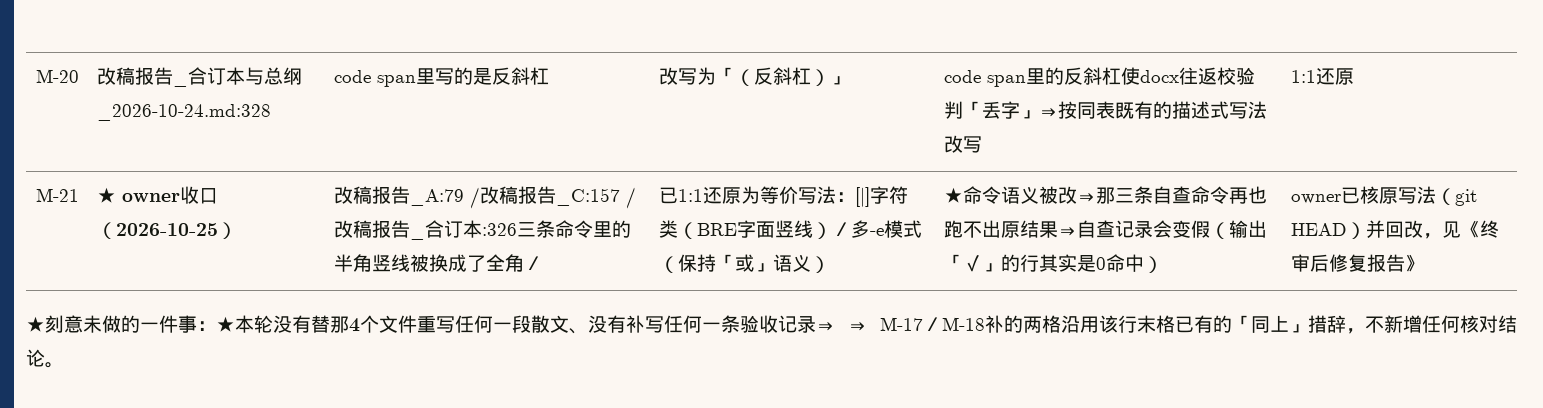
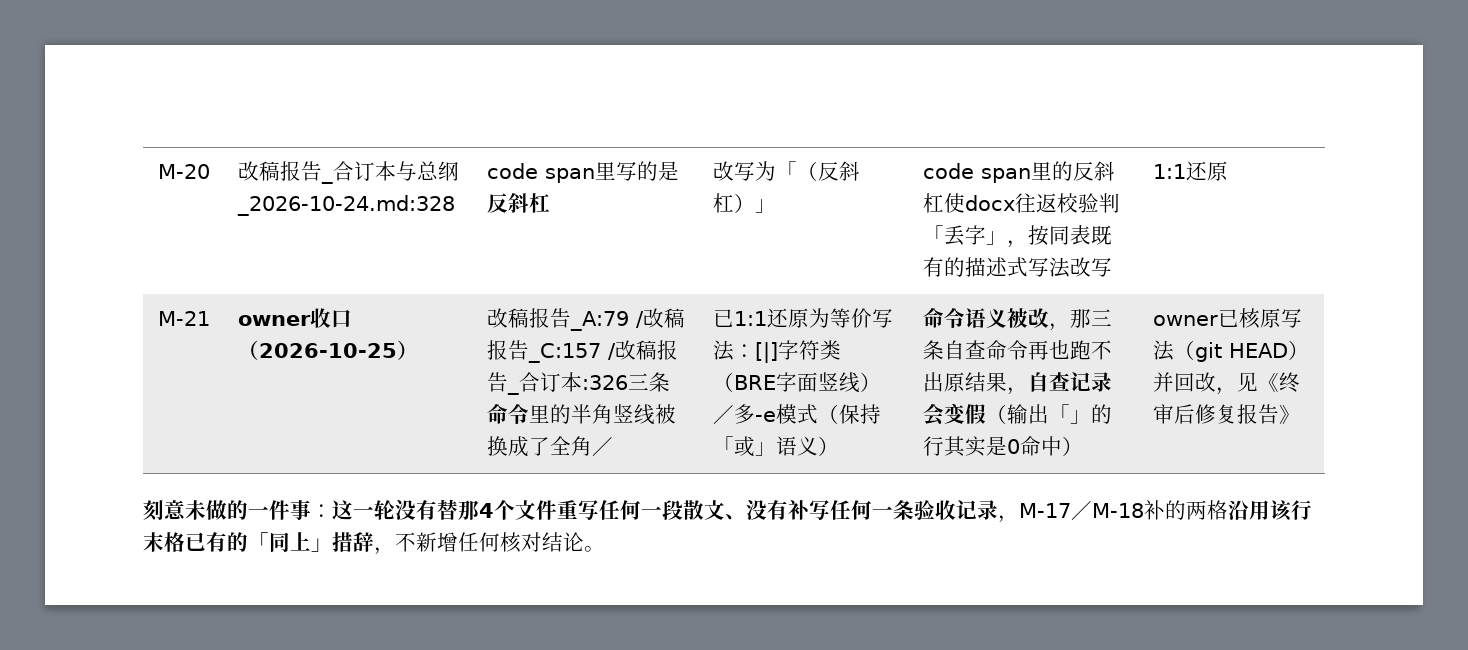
- M-20 | 改稿报告_合订本与总纲_2026-10-24.md:328 | code span里写的是反斜杠 | 改写为「（反斜杠）」 | code span里的反斜杠使docx往返校验判「丢字」⇒按同表既有的描述式写法改写 | 1:1还原
+ M-20 | 改稿报告_合订本与总纲_2026-10-24.md:328 | code span里写的是反斜杠 | 改写为「（反斜杠）」 | code span里的反斜杠使docx往返校验判「丢字」，按同表既有的描述式写法改写 | 1:1还原
- ★ owner收口（2026-10-25）
+ owner收口（2026-10-25）
- ★命令语义被改⇒那三条自查命令再也跑不出原结果⇒自查记录会变假（输出「✓」的行其实是0命中）
+ 命令语义被改，那三条自查命令再也跑不出原结果，自查记录会变假（输出「」的行其实是0命中）
- ★刻意未做的一件事：★本轮没有替那4个文件重写任何一段散文、没有补写任何一条验收记录⇒ ⇒ M-17／M-18补的两格沿用该行末格已有的「同上」措辞，不新增任何核对结论。
+ 刻意未做的一件事：这一轮没有替那4个文件重写任何一段散文、没有补写任何一条验收记录，M-17／M-18补的两格沿用该行末格已有的「同上」措辞，不新增任何核对结论。

